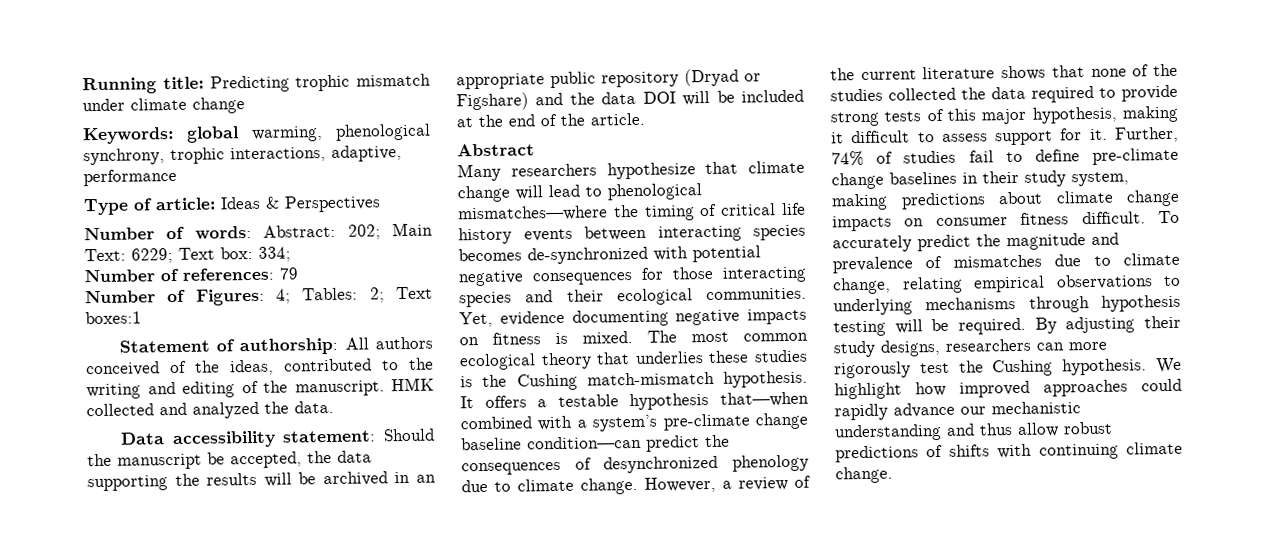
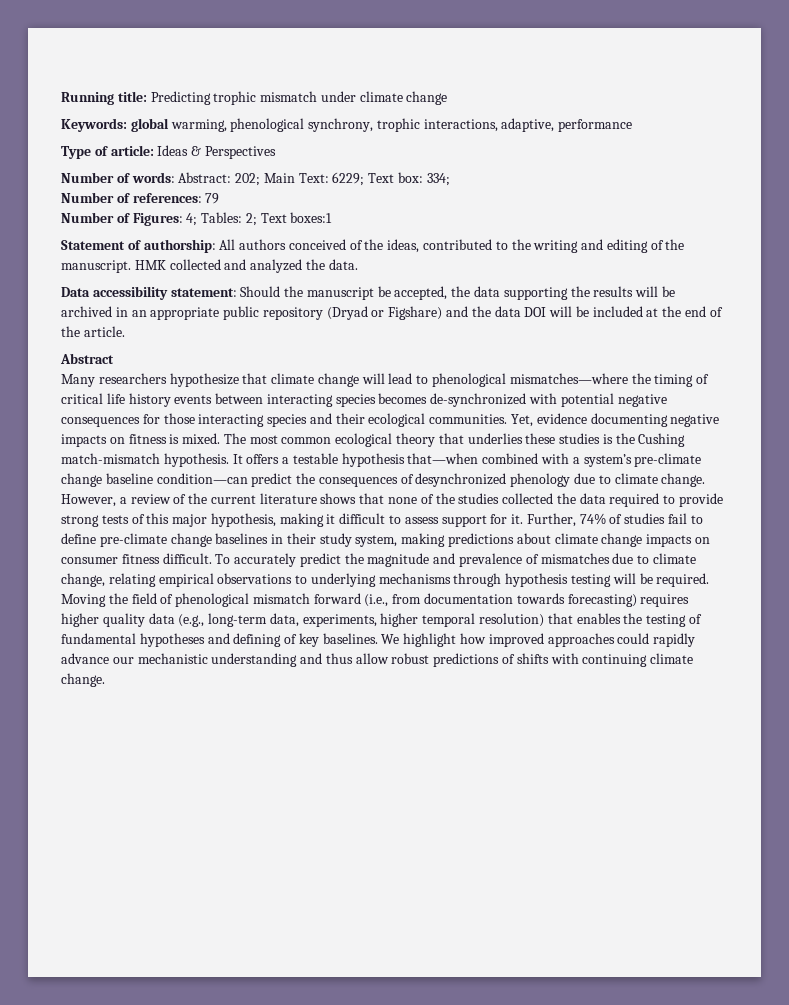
- By adjusting their study designs, researchers can more rigorously test the Cushing hypothesis.
+ Moving the field of phenological mismatch forward (i.e., from documentation towards forecasting) requires higher quality data (e.g., long-term data, experiments, higher temporal resolution) that enables the testing of fundamental hypotheses and defining of key baselines.

